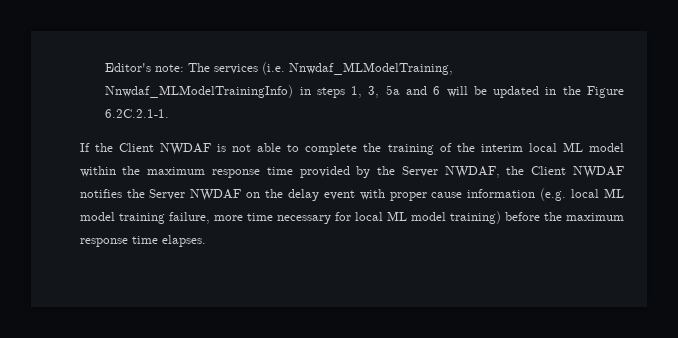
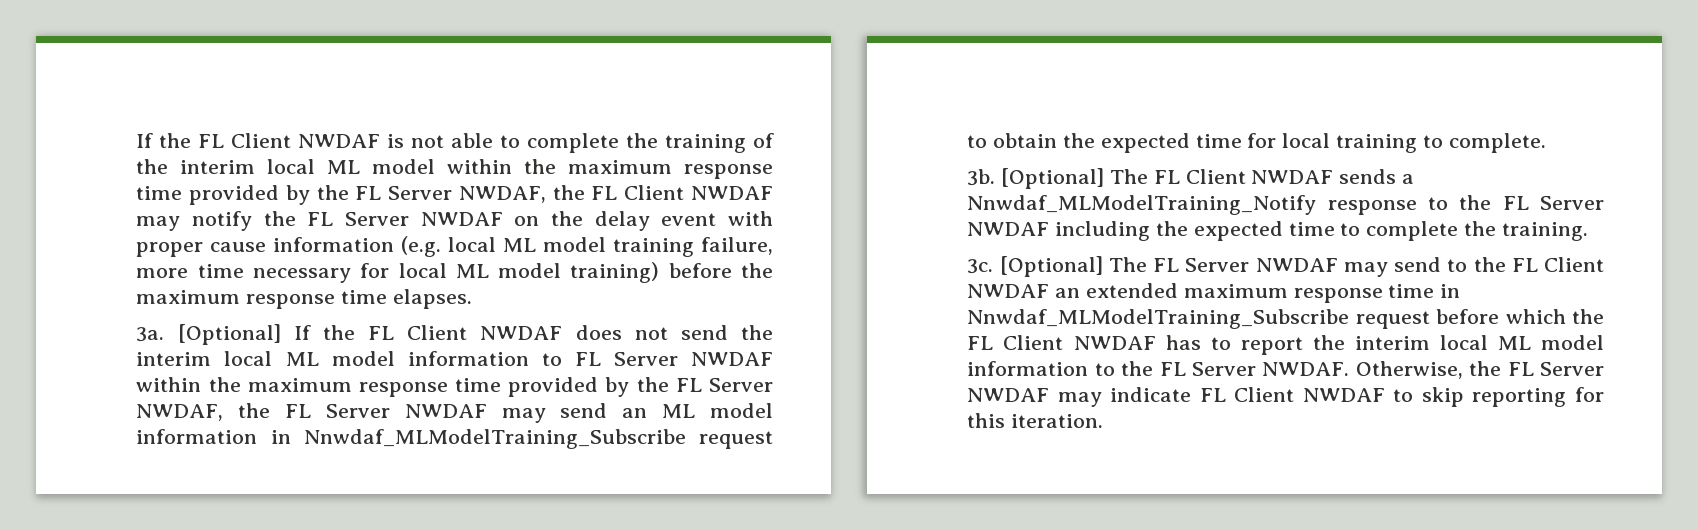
- Editor's note: The services (i.e. Nnwdaf_MLModelTraining, Nnwdaf_MLModelTrainingInfo) in steps 1, 3, 5a and 6 will be updated in the Figure 6.2C.2.1-1.
- If the Client NWDAF is not able to complete the training of the interim local ML model within the maximum response time provided by the Server NWDAF, the Client NWDAF notifies the Server NWDAF on the delay event with proper cause information (e.g. local ML model training failure, more time necessary for local ML model training) before the maximum response time elapses.
+ If the FL Client NWDAF is not able to complete the training of the interim local ML model within the maximum response time provided by the FL Server NWDAF, the FL Client NWDAF may notify the FL Server NWDAF on the delay event with proper cause information (e.g. local ML model training failure, more time necessary for local ML model training) before the maximum response time elapses.
+ 3a. [Optional] If the FL Client NWDAF does not send the interim local ML model information to FL Server NWDAF within the maximum response time provided by the FL Server NWDAF, the FL Server NWDAF may send an ML model information in Nnwdaf_MLModelTraining_Subscribe request to obtain the expected time for local training to complete.
+ 3b. [Optional] The FL Client NWDAF sends a Nnwdaf_MLModelTraining_Notify response to the FL Server NWDAF including the expected time to complete the training.
+ 3c. [Optional] The FL Server NWDAF may send to the FL Client NWDAF an extended maximum response time in Nnwdaf_MLModelTraining_Subscribe request before which the FL Client NWDAF has to report the interim local ML model information to the FL Server NWDAF. Otherwise, the FL Server NWDAF may indicate FL Client NWDAF to skip reporting for this iteration.

